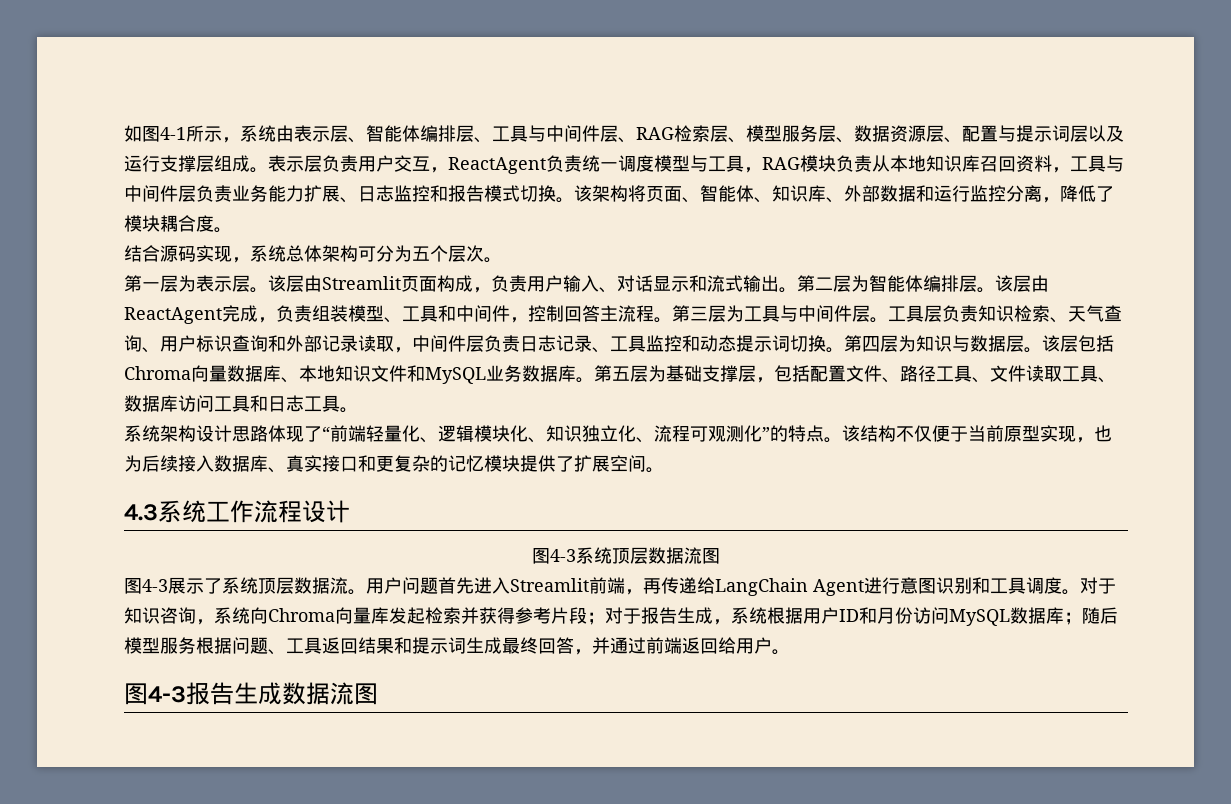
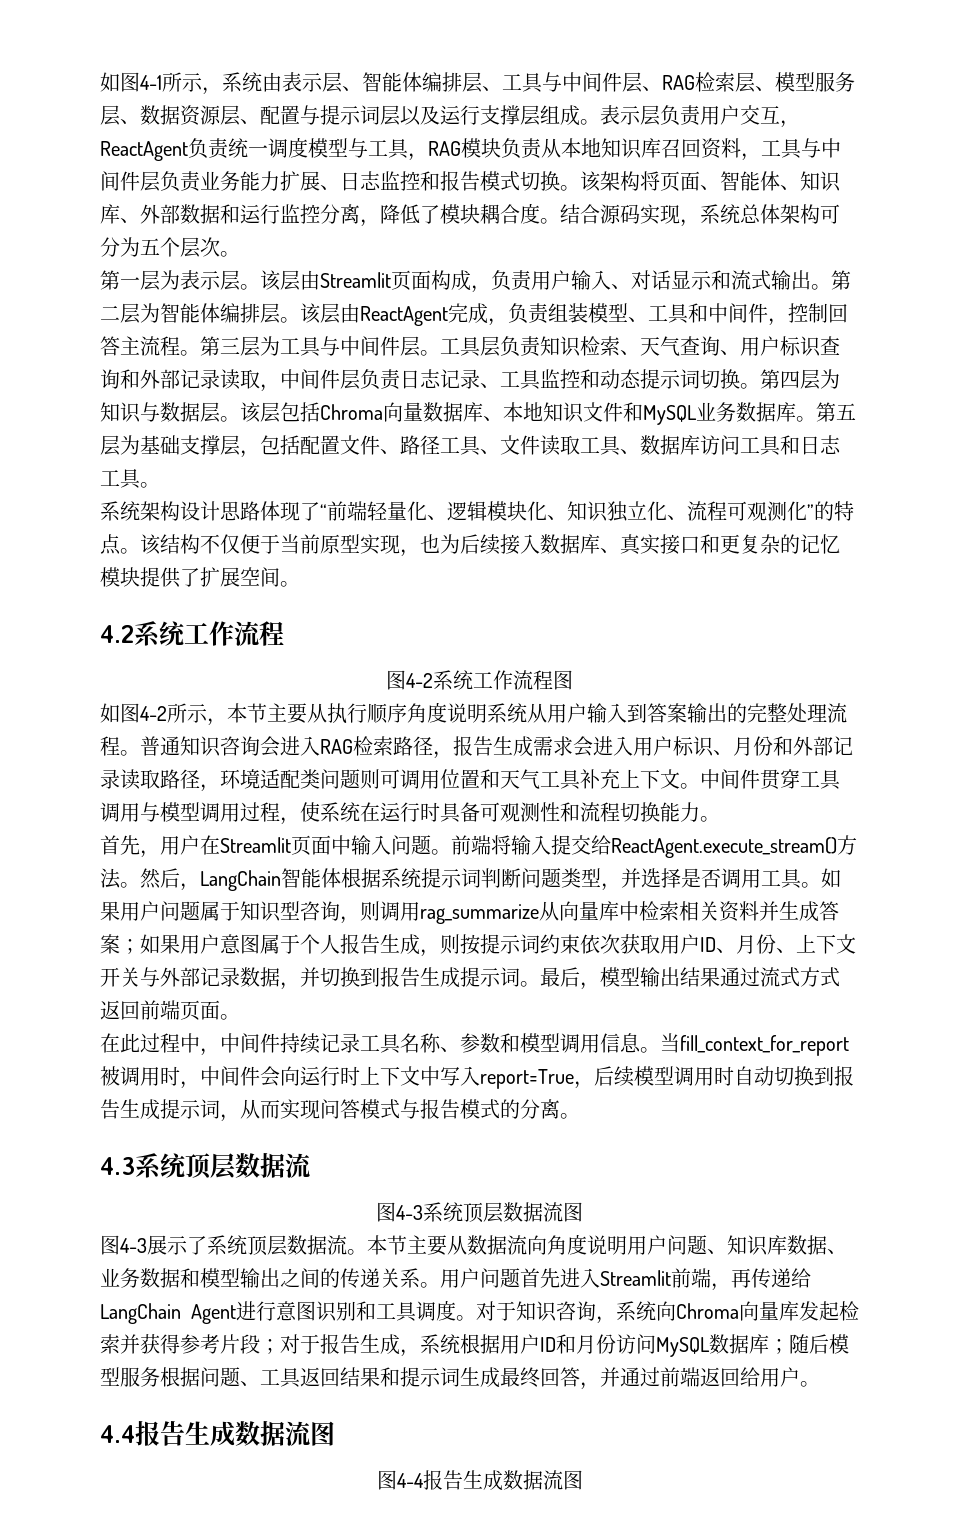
- 该架构将页面、智能体、知识库、外部数据和运行监控分离，降低了模块耦合度。
- 结合源码实现，系统总体架构可分为五个层次。
+ 该架构将页面、智能体、知识库、外部数据和运行监控分离，降低了模块耦合度。结合源码实现，系统总体架构可分为五个层次。
- 4.3系统工作流程设计
+ 4.2系统工作流程
+ 图4-2系统工作流程图
+ 如图4-2所示，本节主要从执行顺序角度说明系统从用户输入到答案输出的完整处理流程。普通知识咨询会进入RAG检索路径，报告生成需求会进入用户标识、月份和外部记录读取路径，环境适配类问题则可调用位置和天气工具补充上下文。中间件贯穿工具调用与模型调用过程，使系统在运行时具备可观测性和流程切换能力。
+ 首先，用户在Streamlit页面中输入问题。前端将输入提交给ReactAgent.execute_stream()方法。然后，LangChain智能体根据系统提示词判断问题类型，并选择是否调用工具。如果用户问题属于知识型咨询，则调用rag_summarize从向量库中检索相关资料并生成答案；如果用户意图属于个人报告生成，则按提示词约束依次获取用户ID、月份、上下文开关与外部记录数据，并切换到报告生成提示词。最后，模型输出结果通过流式方式返回前端页面。
+ 在此过程中，中间件持续记录工具名称、参数和模型调用信息。当fill_context_for_report被调用时，中间件会向运行时上下文中写入report=True，后续模型调用时自动切换到报告生成提示词，从而实现问答模式与报告模式的分离。
+ 4.3系统顶层数据流
+ 本节主要从数据流向角度说明用户问题、知识库数据、业务数据和模型输出之间的传递关系。
- 图4-3报告生成数据流图
+ 4.4报告生成数据流图
+ 图4-4报告生成数据流图

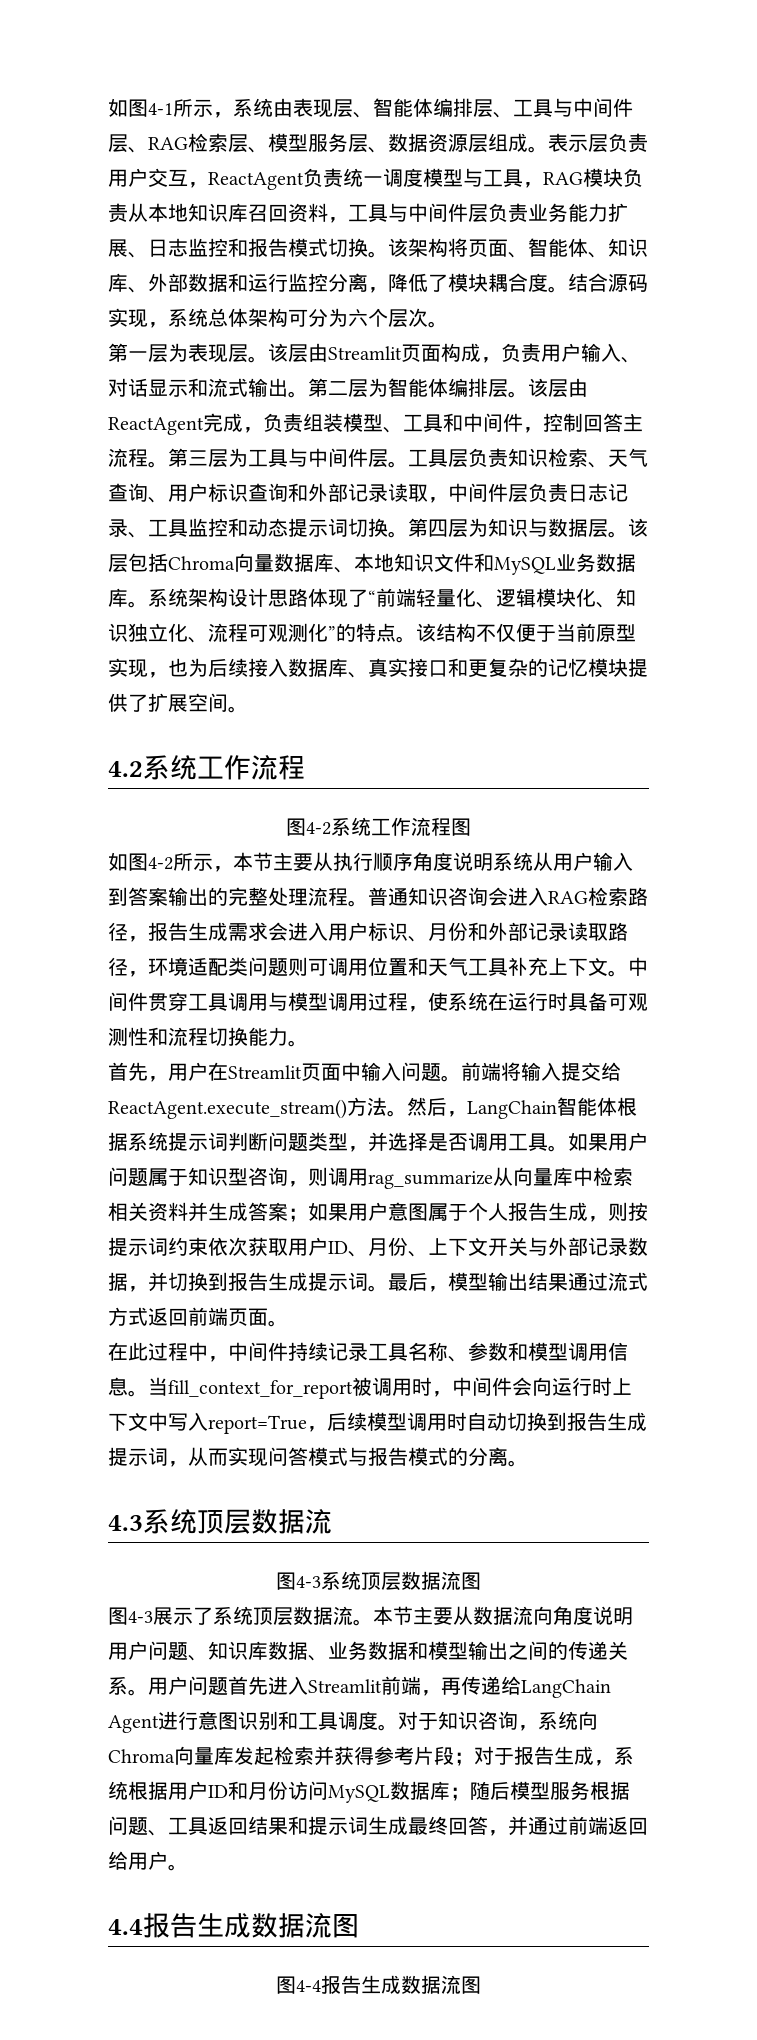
- 如图4-1所示，系统由表示层、智能体编排层、工具与中间件层、RAG检索层、模型服务层、数据资源层、配置与提示词层以及运行支撑层组成。
+ 如图4-1所示，系统由表现层、智能体编排层、工具与中间件层、RAG检索层、模型服务层、数据资源层组成。
- 结合源码实现，系统总体架构可分为五个层次。
+ 结合源码实现，系统总体架构可分为六个层次。
- 第一层为表示层。
+ 第一层为表现层。
- 该层包括Chroma向量数据库、本地知识文件和MySQL业务数据库。第五层为基础支撑层，包括配置文件、路径工具、文件读取工具、数据库访问工具和日志工具。
- 系统架构设计思路体现了“前端轻量化、逻辑模块化、知识独立化、流程可观测化”的特点。
+ 该层包括Chroma向量数据库、本地知识文件和MySQL业务数据库。系统架构设计思路体现了“前端轻量化、逻辑模块化、知识独立化、流程可观测化”的特点。

